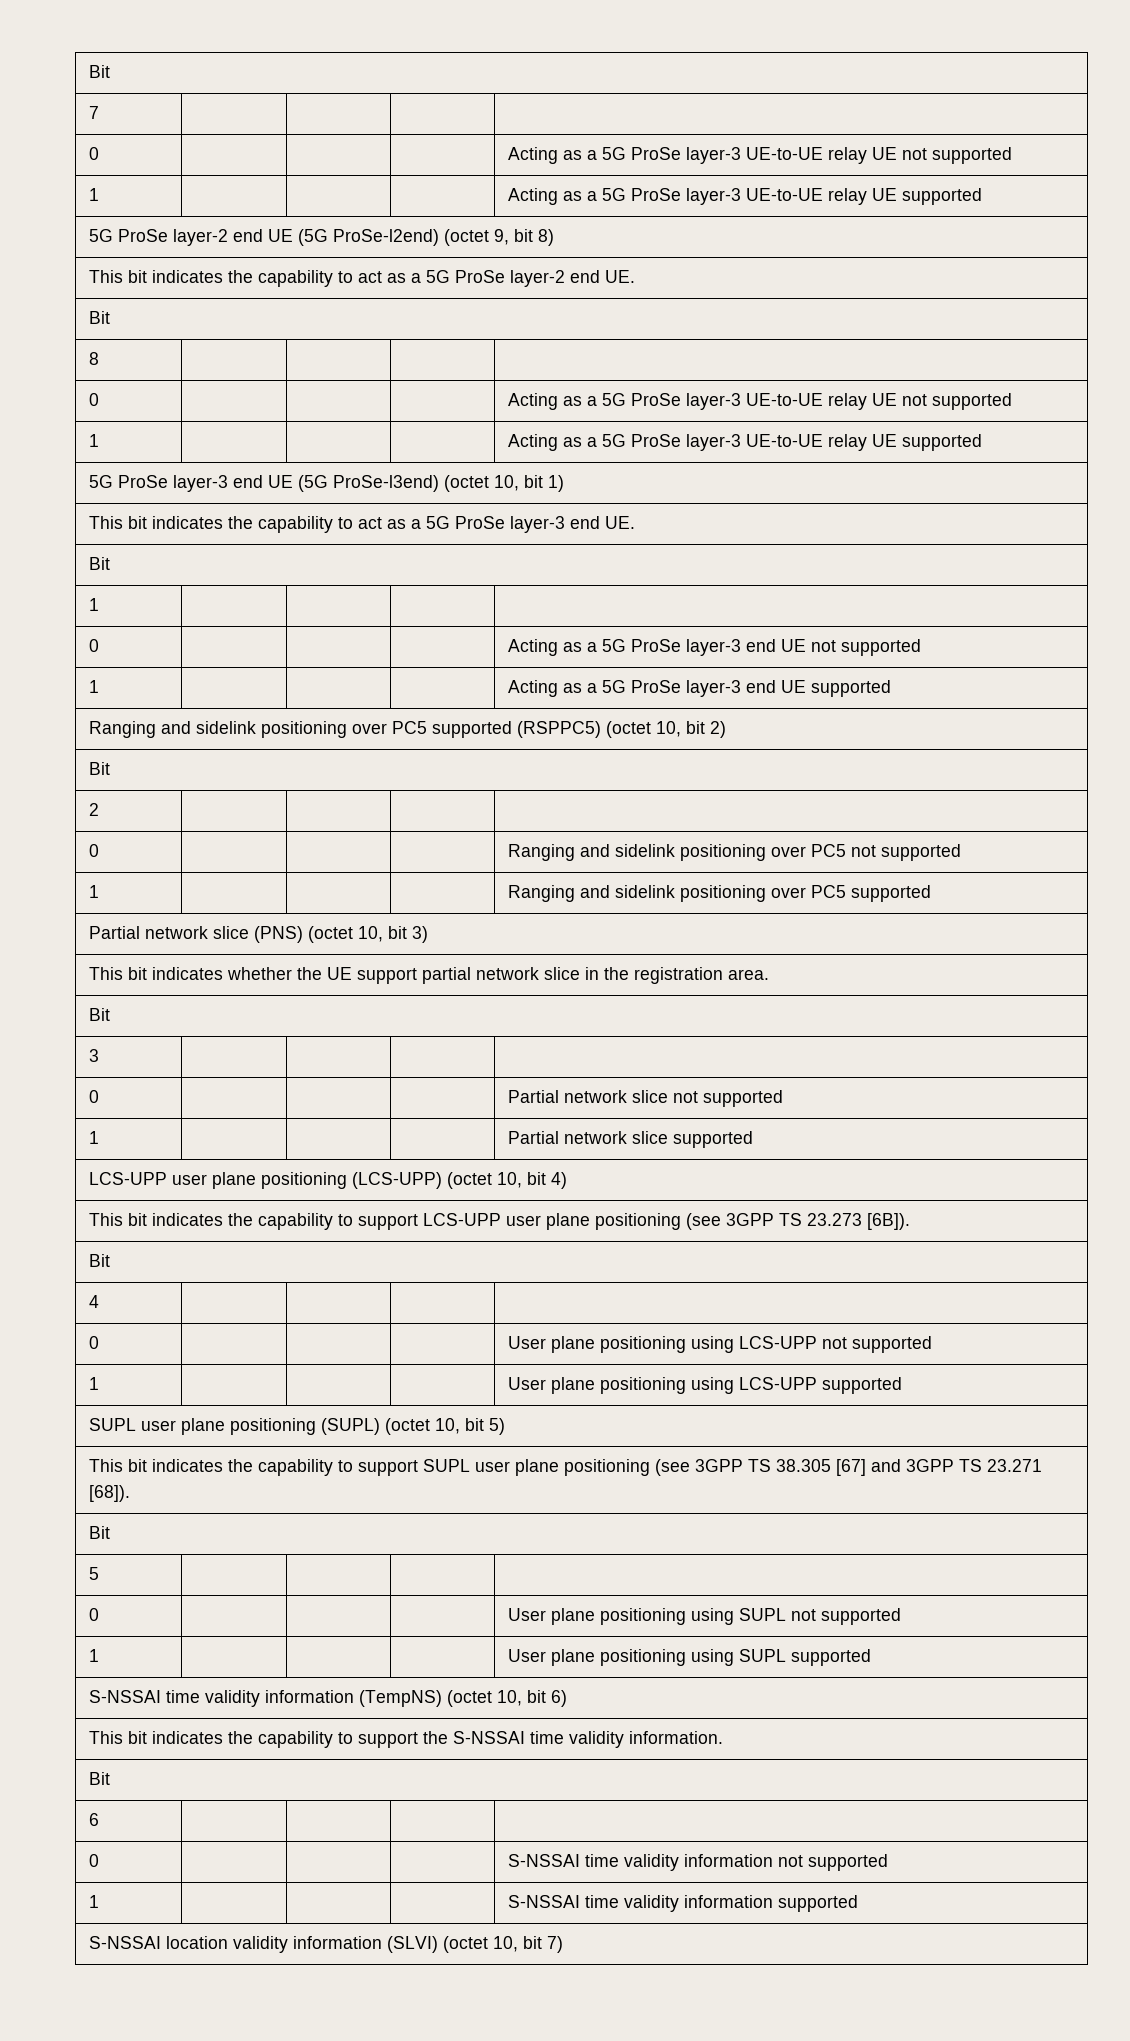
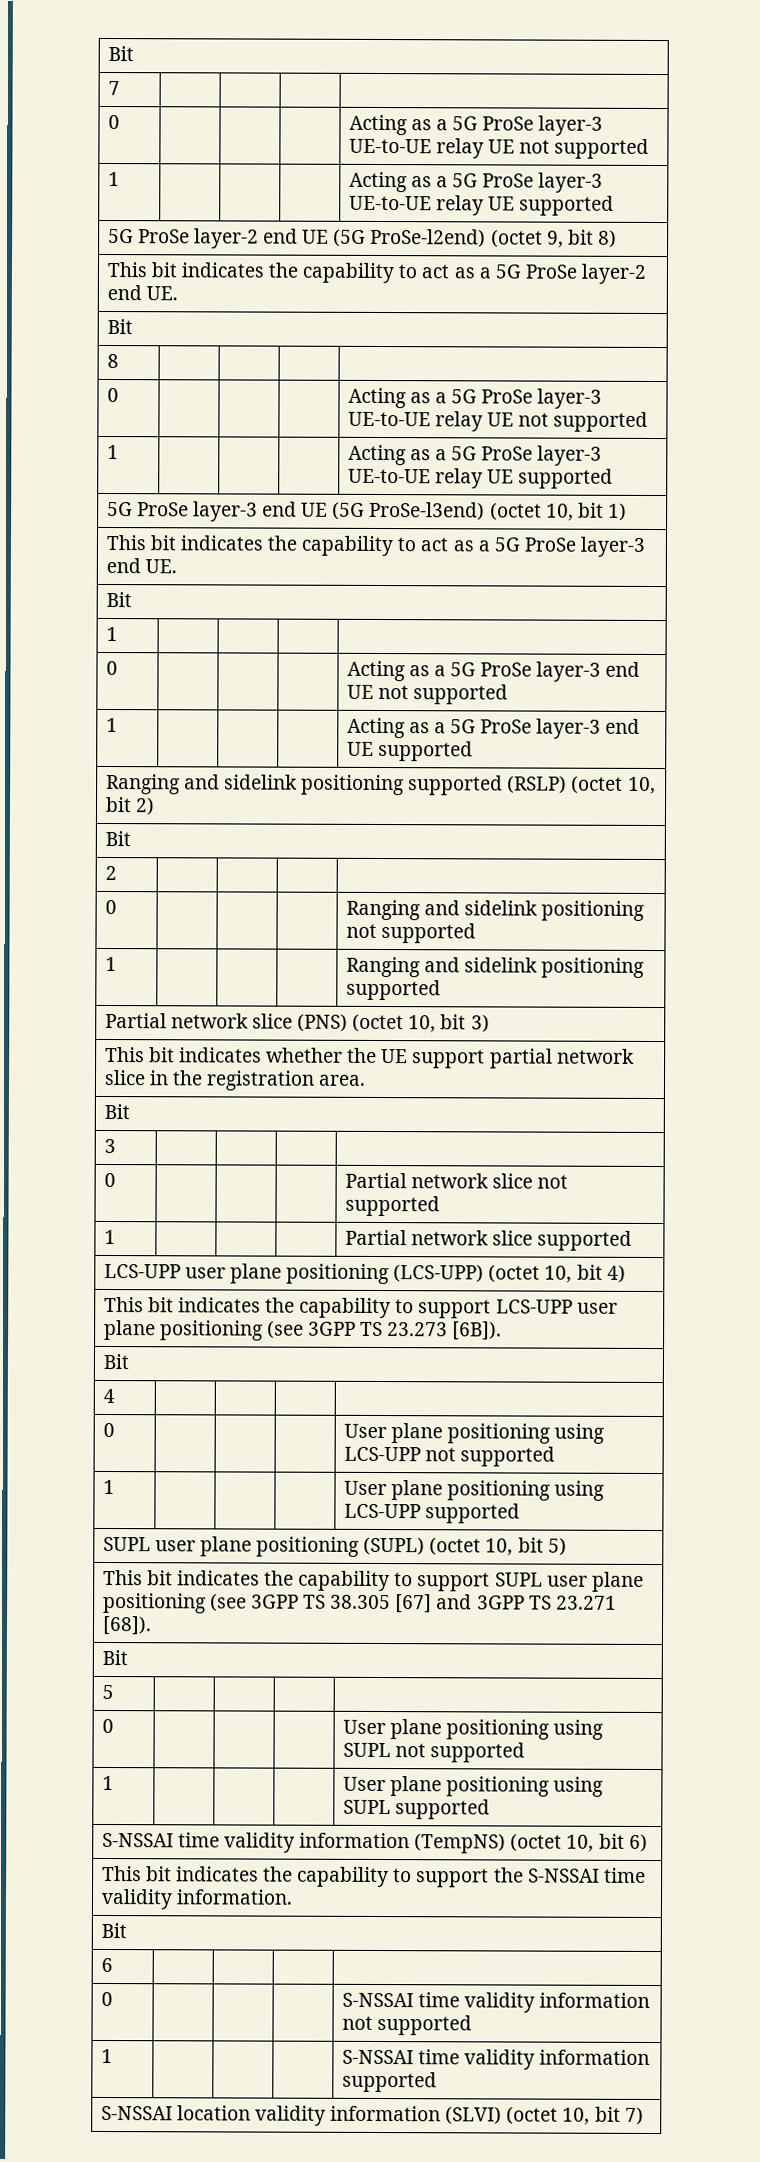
- Ranging and sidelink positioning over PC5 supported (RSPPC5) (octet 10, bit 2)
+ Ranging and sidelink positioning supported (RSLP) (octet 10, bit 2)
- 0 | | | | Ranging and sidelink positioning over PC5 not supported
+ 0 | | | | Ranging and sidelink positioning not supported
- 1 | | | | Ranging and sidelink positioning over PC5 supported
+ 1 | | | | Ranging and sidelink positioning supported

